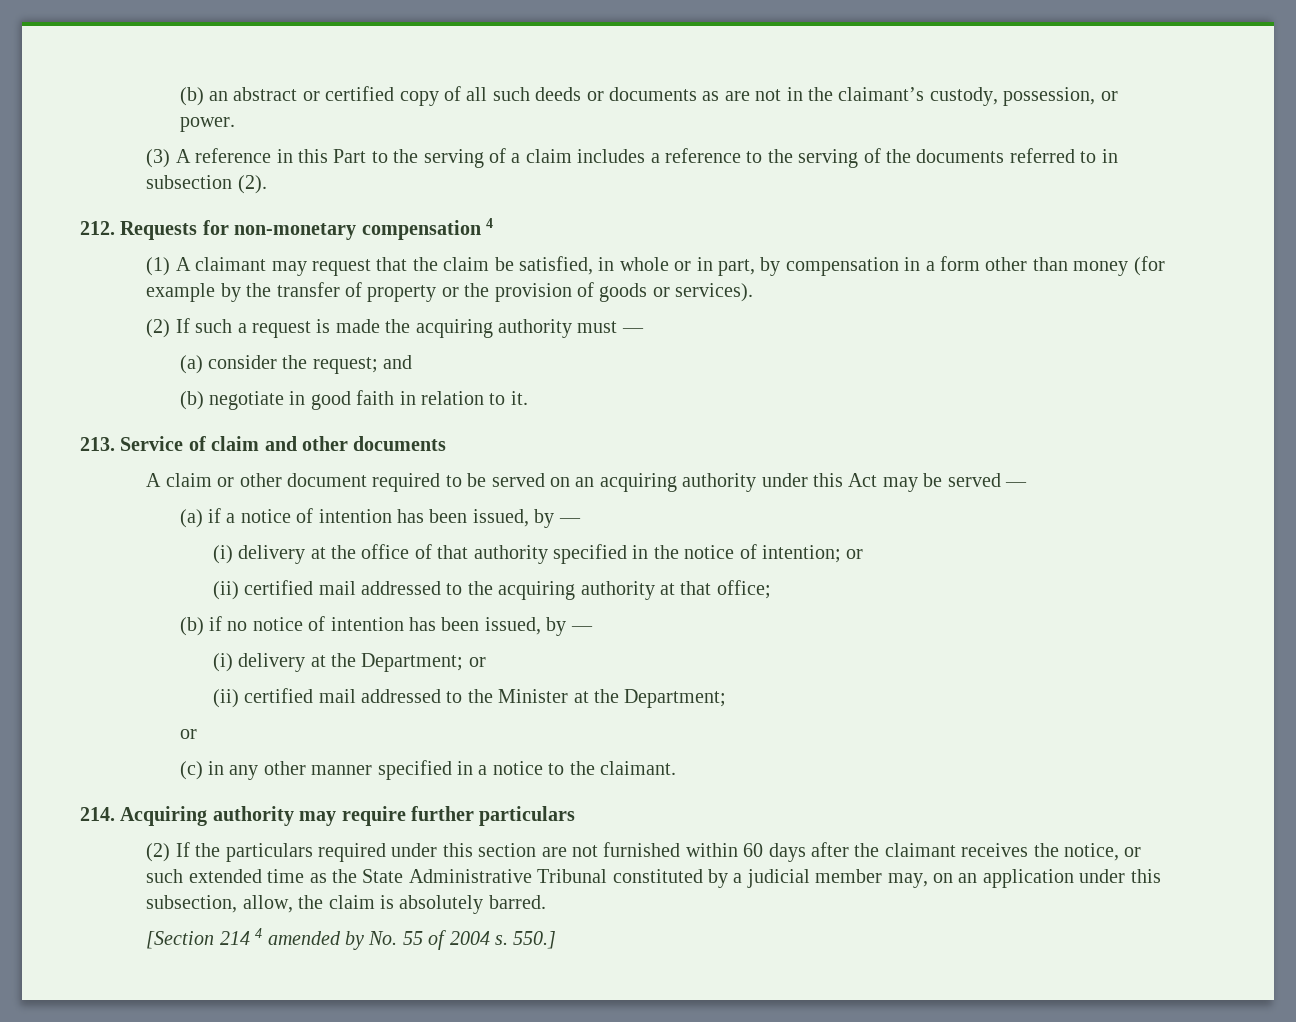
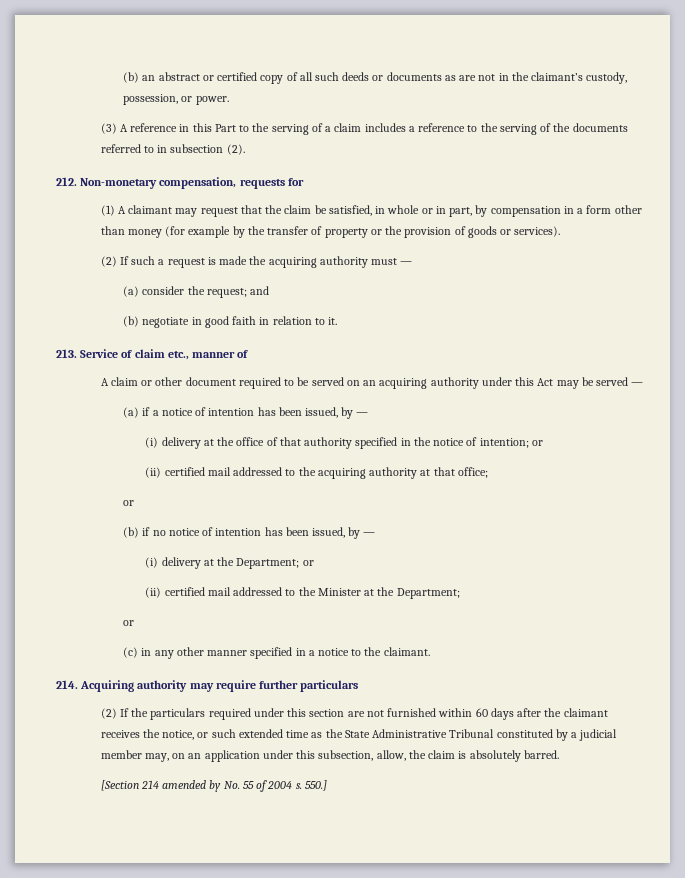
- 212. Requests for non-monetary compensation 4
+ 212. Non-monetary compensation, requests for
- 213. Service of claim and other documents
+ 213. Service of claim etc., manner of
  (ii) certified mail addressed to the acquiring authority at that office;
+ or
- [Section 214 4 amended by No. 55 of 2004 s.
+ [Section 214 amended by No. 55 of 2004 s.

